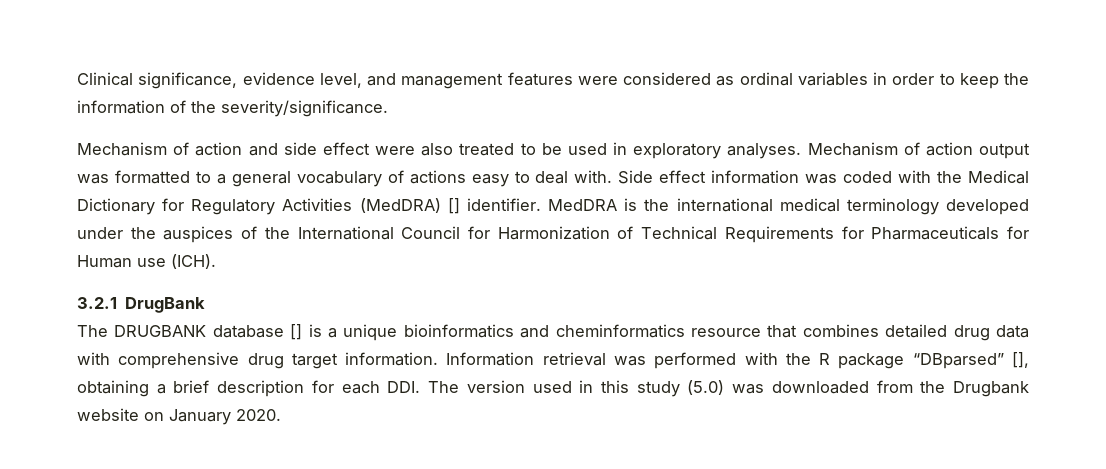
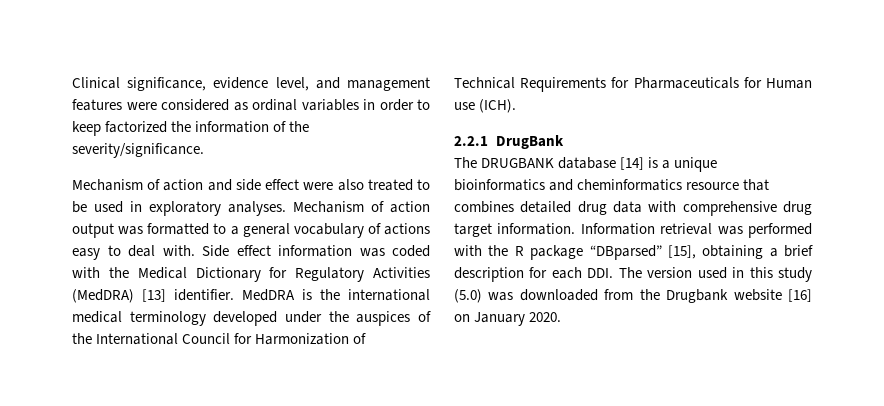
- Clinical significance, evidence level, and management features were considered as ordinal variables in order to keep the information of the severity/significance.
+ Clinical significance, evidence level, and management features were considered as ordinal variables in order to keep factorized the information of the severity/significance.
- Side effect information was coded with the Medical Dictionary for Regulatory Activities (MedDRA) [] identifier.
+ Side effect information was coded with the Medical Dictionary for Regulatory Activities (MedDRA) [13] identifier.
- 3.2.1 DrugBank
+ 2.2.1 DrugBank
- The DRUGBANK database [] is a unique bioinformatics and cheminformatics resource that combines detailed drug data with comprehensive drug target information.
+ The DRUGBANK database [14] is a unique bioinformatics and cheminformatics resource that combines detailed drug data with comprehensive drug target information.
- Information retrieval was performed with the R package “DBparsed” [], obtaining a brief description for each DDI. The version used in this study (5.0) was downloaded from the Drugbank website on January 2020.
+ Information retrieval was performed with the R package “DBparsed” [15], obtaining a brief description for each DDI. The version used in this study (5.0) was downloaded from the Drugbank website [16] on January 2020.

